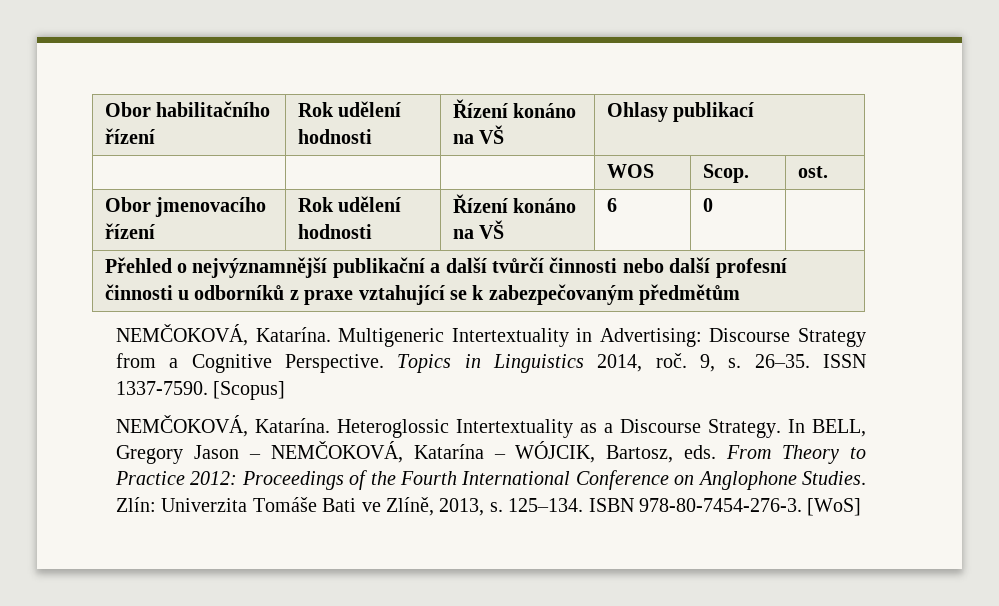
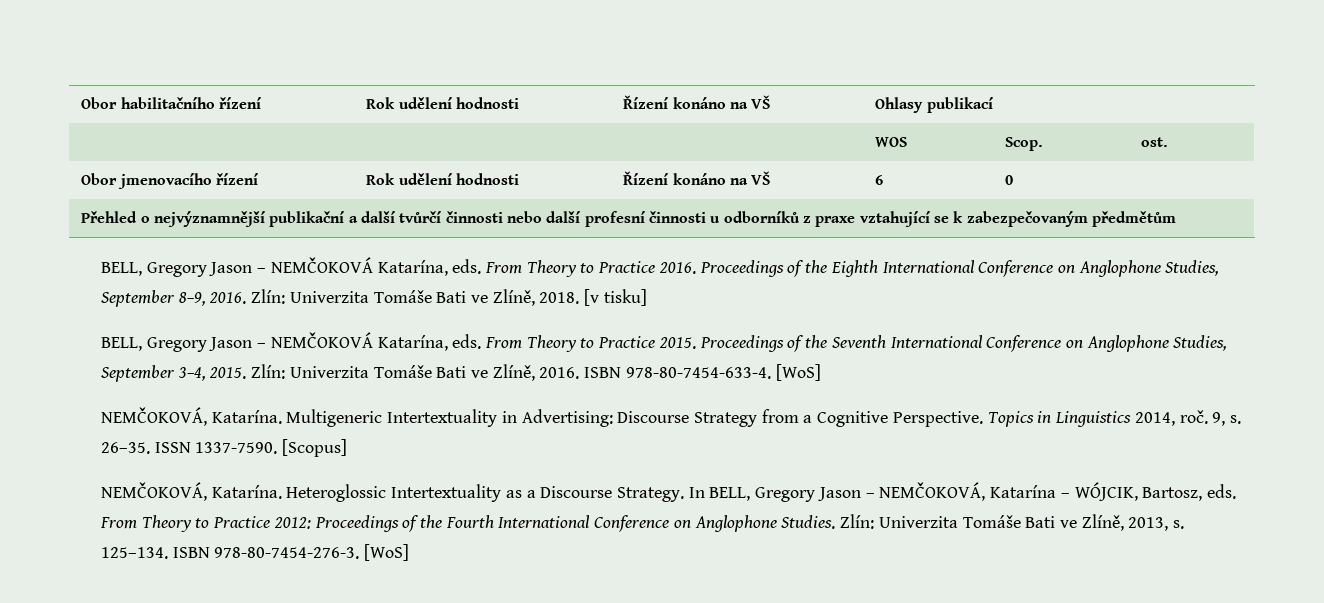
+ BELL, Gregory Jason – NEMČOKOVÁ Katarína, eds. From Theory to Practice 2016. Proceedings of the Eighth International Conference on Anglophone Studies, September 8–9, 2016. Zlín: Univerzita Tomáše Bati ve Zlíně, 2018. [v tisku]
+ BELL, Gregory Jason – NEMČOKOVÁ Katarína, eds. From Theory to Practice 2015. Proceedings of the Seventh International Conference on Anglophone Studies, September 3–4, 2015. Zlín: Univerzita Tomáše Bati ve Zlíně, 2016. ISBN 978-80-7454-633-4. [WoS]

